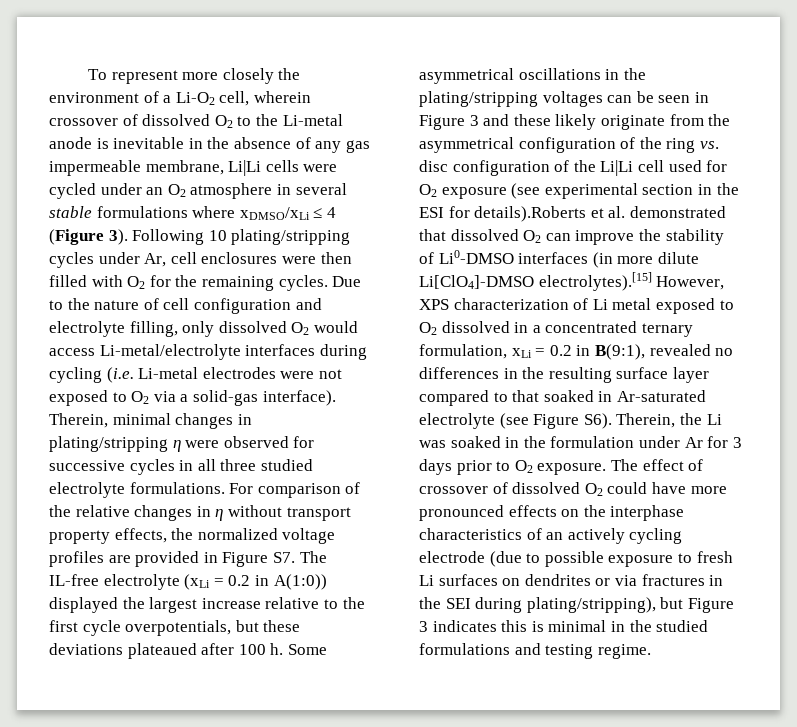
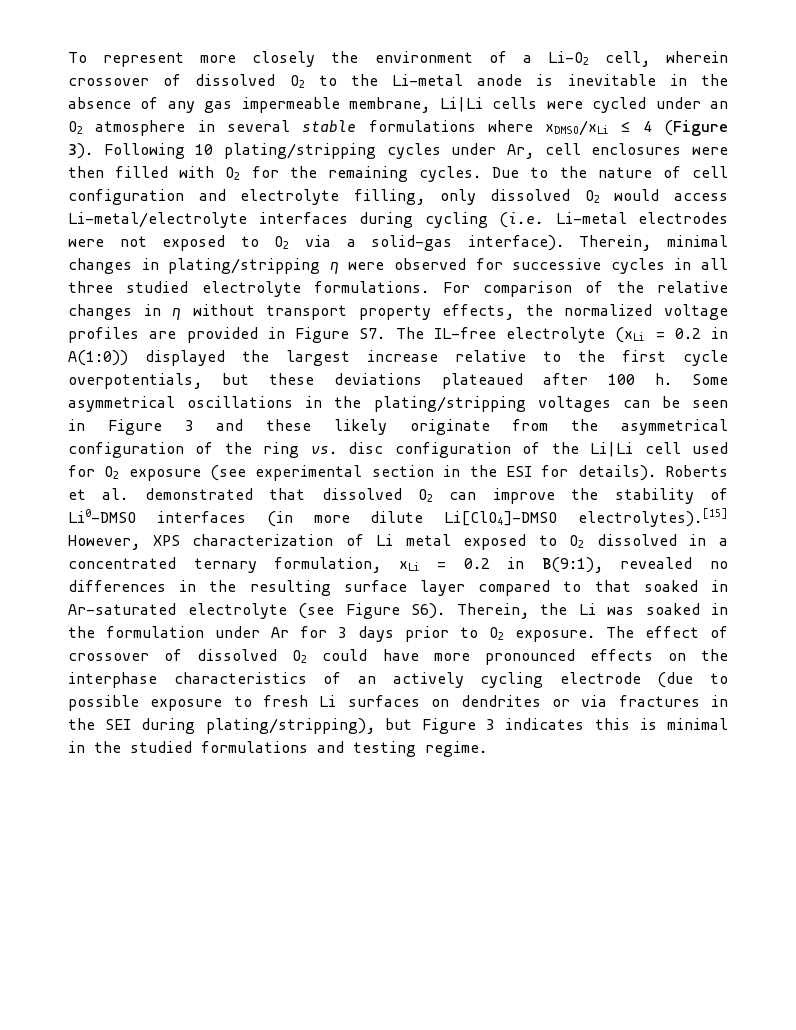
- Some asymmetrical oscillations in the plating/stripping voltages can be seen in Figure 3 and these likely originate from the asymmetrical configuration of the ring vs. disc configuration of the Li|Li cell used for O2 exposure (see experimental section in the ESI for details).Roberts et al. demonstrated that dissolved O2 can improve the stability of Li0-DMSO interfaces (in more dilute Li[ClO4]-DMSO electrolytes).[15] However, XPS characterization of Li metal exposed to O2 dissolved in a concentrated ternary formulation, xLi = 0.2 in B(9:1), revealed no differences in the resulting surface layer compared to that soaked in Ar-saturated electrolyte (see Figure S6). Therein, the Li was soaked in the formulation under Ar for 3 days prior to O2 exposure.
+ Some asymmetrical oscillations in the plating/stripping voltages can be seen in Figure 3 and these likely originate from the asymmetrical configuration of the ring vs. disc configuration of the Li|Li cell used for O2 exposure (see experimental section in the ESI for details). Roberts et al. demonstrated that dissolved O2 can improve the stability of Li0-DMSO interfaces (in more dilute Li[ClO4]-DMSO electrolytes).[15] However, XPS characterization of Li metal exposed to O2 dissolved in a concentrated ternary formulation, xLi = 0.2 in B(9:1), revealed no differences in the resulting surface layer compared to that soaked in Ar-saturated electrolyte (see Figure S6). Therein, the Li was soaked in the formulation under Ar for 3 days prior to O2 exposure.

